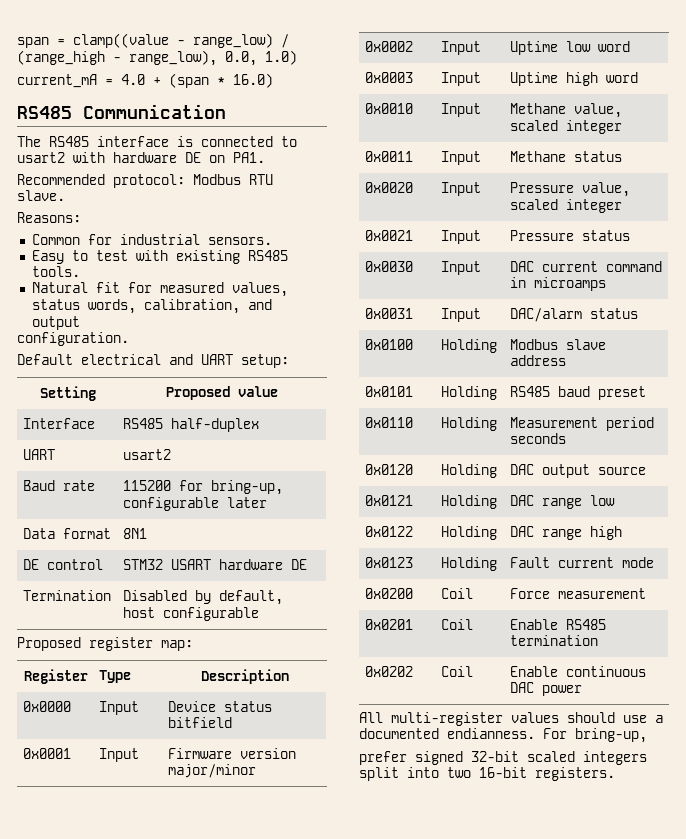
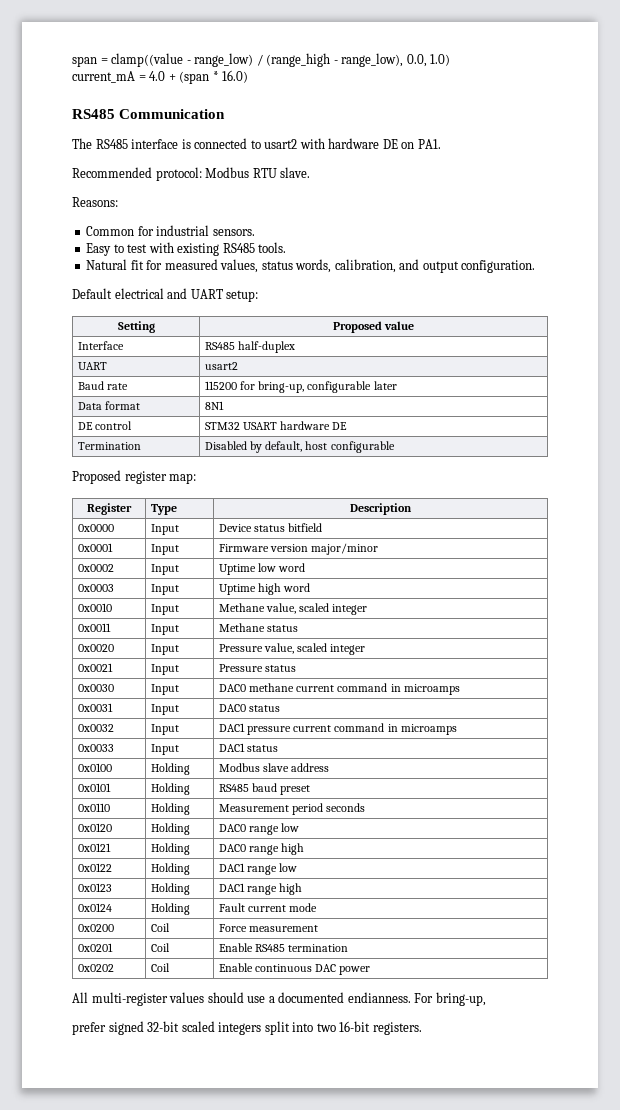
- Natural fit for measured values, status words, calibration, and output
- configuration.
+ Natural fit for measured values, status words, calibration, and output configuration.
- 0x0030 | Input | DAC current command in microamps
+ 0x0030 | Input | DAC0 methane current command in microamps
- 0x0031 | Input | DAC/alarm status
+ 0x0031 | Input | DAC0 status
+ 0x0032 | Input | DAC1 pressure current command in microamps
+ 0x0033 | Input | DAC1 status
- 0x0120 | Holding | DAC output source
+ 0x0120 | Holding | DAC0 range low
- 0x0121 | Holding | DAC range low
+ 0x0121 | Holding | DAC0 range high
- 0x0122 | Holding | DAC range high
- 0x0123 | Holding | Fault current mode
+ 0x0122 | Holding | DAC1 range low
+ 0x0123 | Holding | DAC1 range high
+ 0x0124 | Holding | Fault current mode

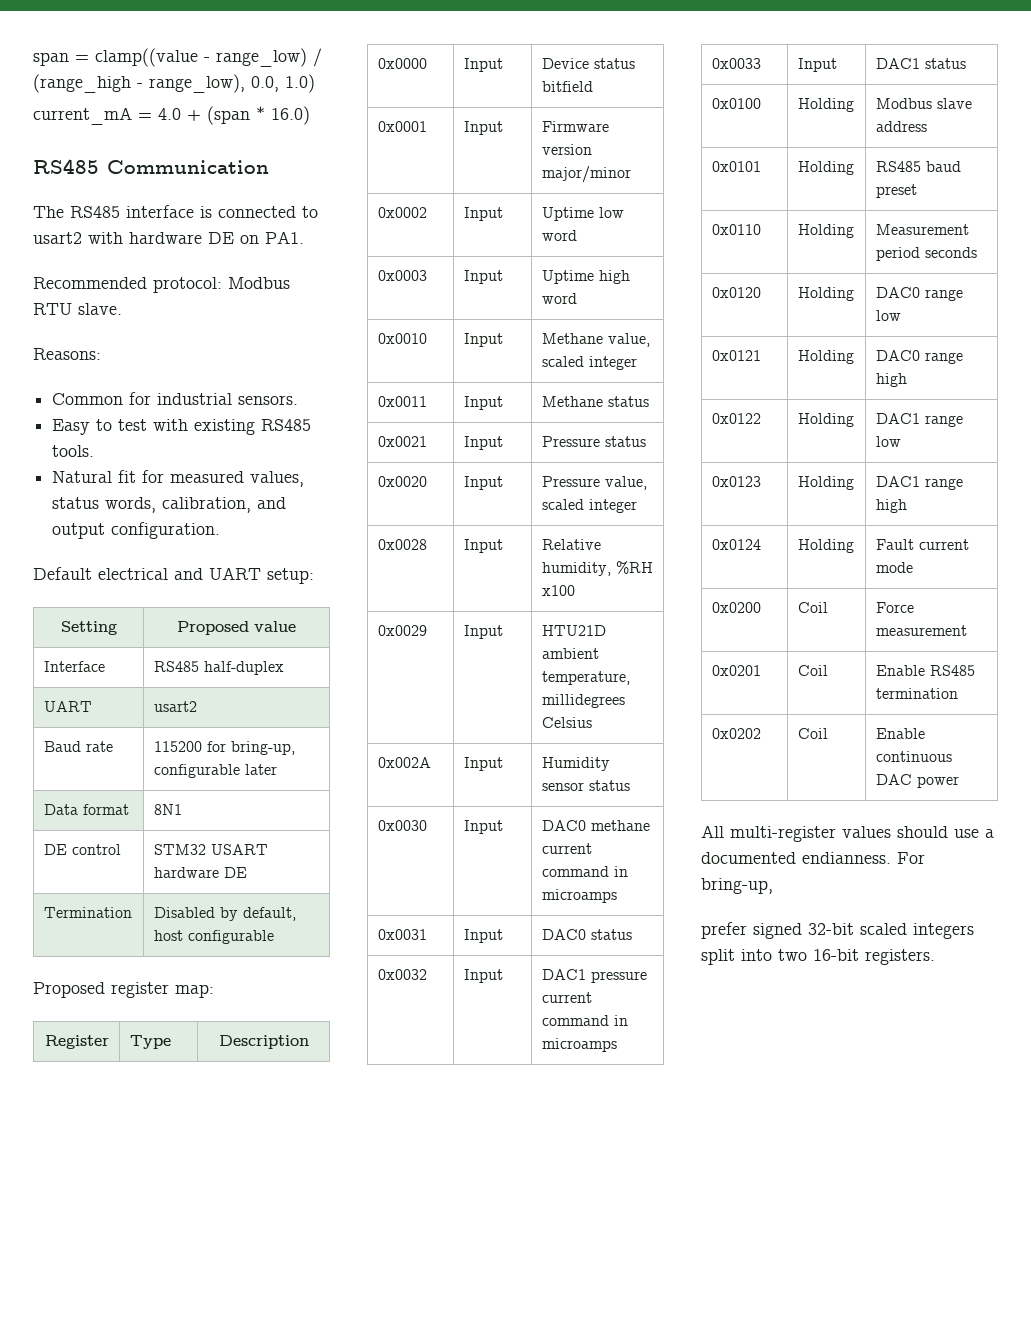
+ 0x0021 | Input | Pressure status
- 0x0021 | Input | Pressure status
+ 0x0028 | Input | Relative humidity, %RH x100
+ 0x0029 | Input | HTU21D ambient temperature, millidegrees Celsius
+ 0x002A | Input | Humidity sensor status

